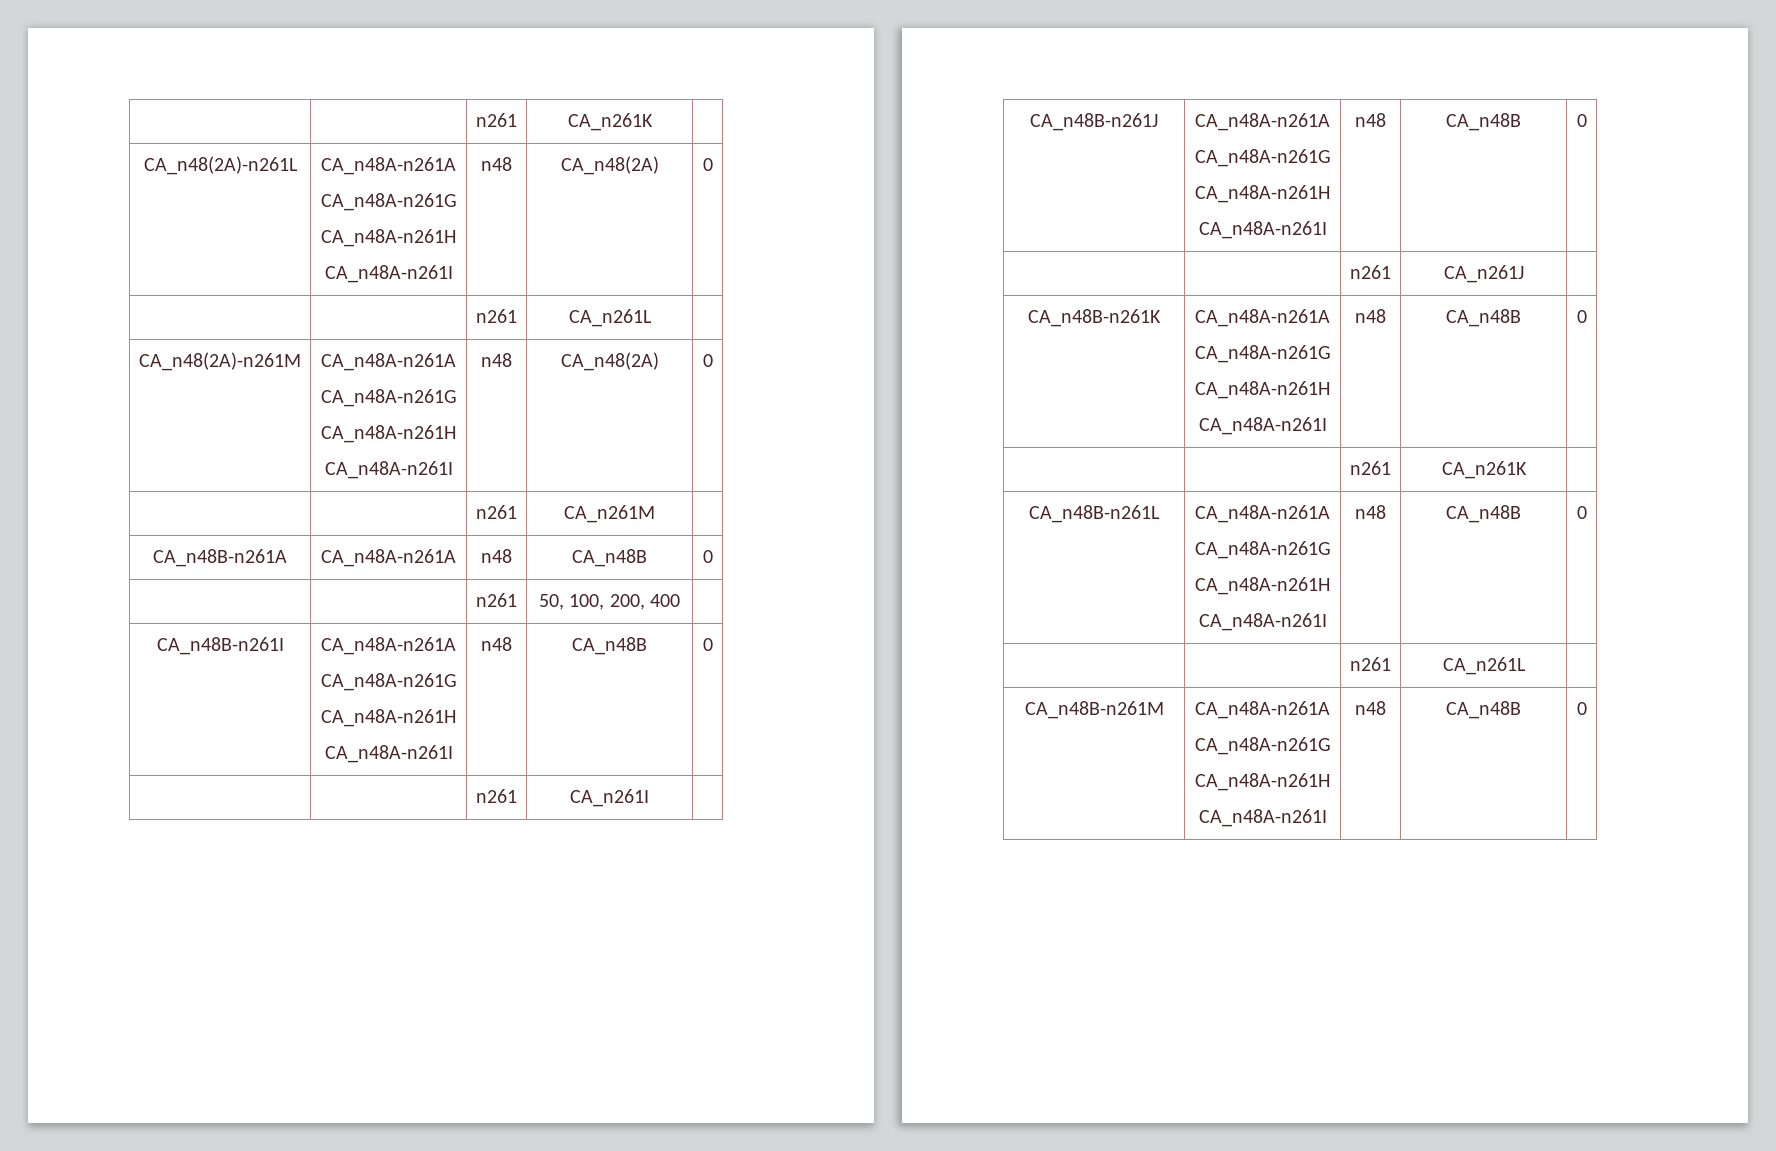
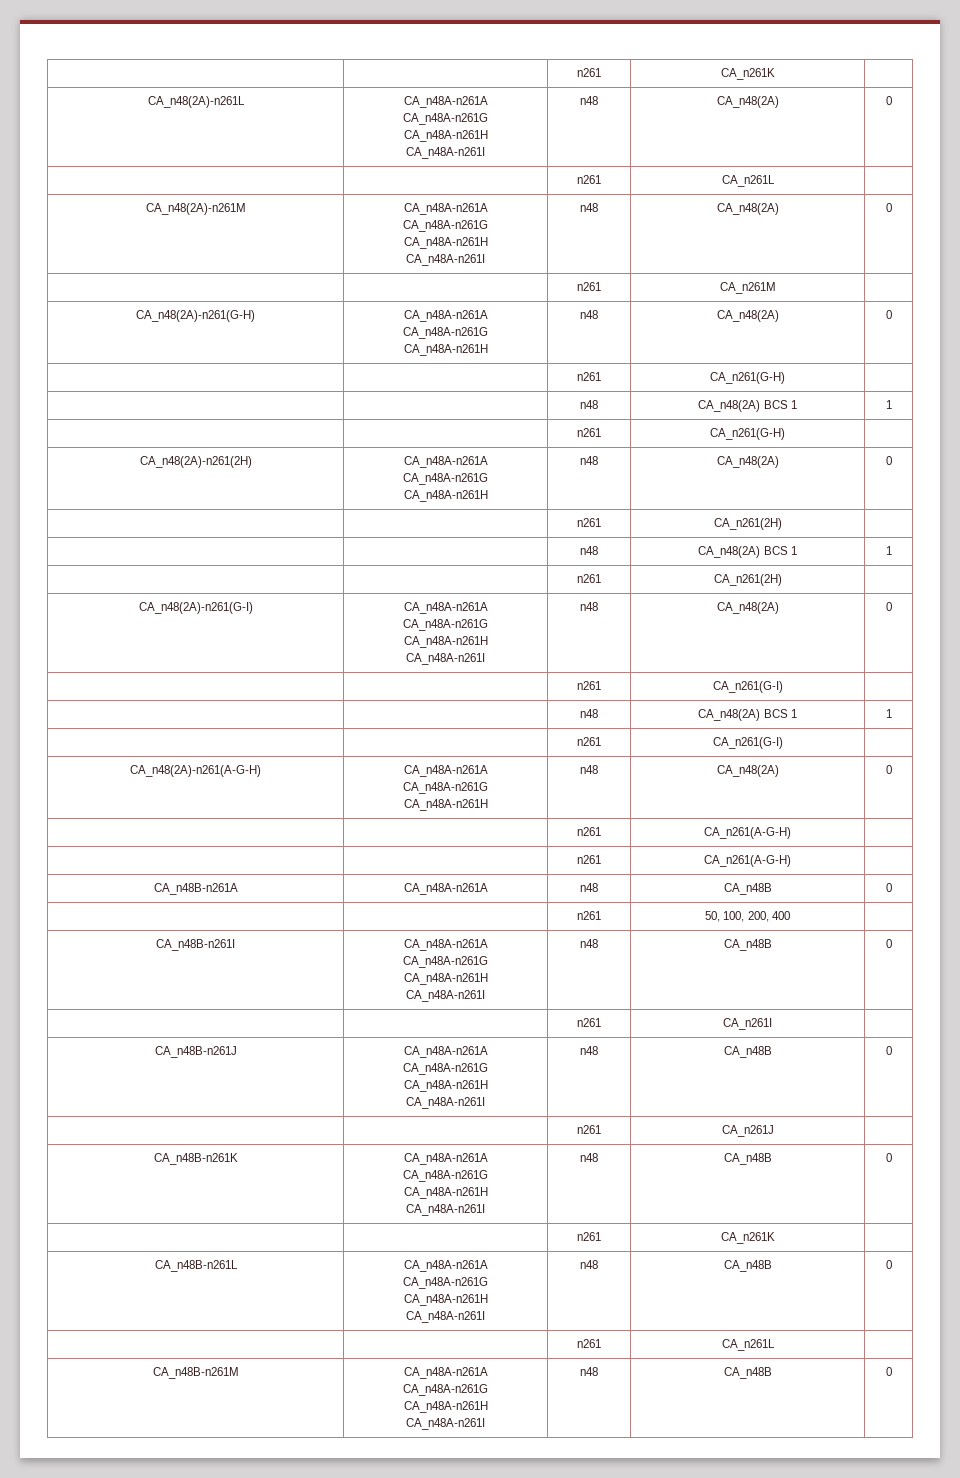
+ CA_n48(2A)-n261(G-H) | CA_n48A-n261A
+ CA_n48A-n261G
+ CA_n48A-n261H | n48 | CA_n48(2A) | 0
+ | | n261 | CA_n261(G-H) |
+ | | n48 | CA_n48(2A) BCS 1 | 1
+ | | n261 | CA_n261(G-H) |
+ CA_n48(2A)-n261(2H) | CA_n48A-n261A
+ CA_n48A-n261G
+ CA_n48A-n261H | n48 | CA_n48(2A) | 0
+ | | n261 | CA_n261(2H) |
+ | | n48 | CA_n48(2A) BCS 1 | 1
+ | | n261 | CA_n261(2H) |
+ CA_n48(2A)-n261(G-I) | CA_n48A-n261A
+ CA_n48A-n261G
+ CA_n48A-n261H
+ CA_n48A-n261I | n48 | CA_n48(2A) | 0
+ | | n261 | CA_n261(G-I) |
+ | | n48 | CA_n48(2A) BCS 1 | 1
+ | | n261 | CA_n261(G-I) |
+ CA_n48(2A)-n261(A-G-H) | CA_n48A-n261A
+ CA_n48A-n261G
+ CA_n48A-n261H | n48 | CA_n48(2A) | 0
+ | | n261 | CA_n261(A-G-H) |
+ | | n261 | CA_n261(A-G-H) |

